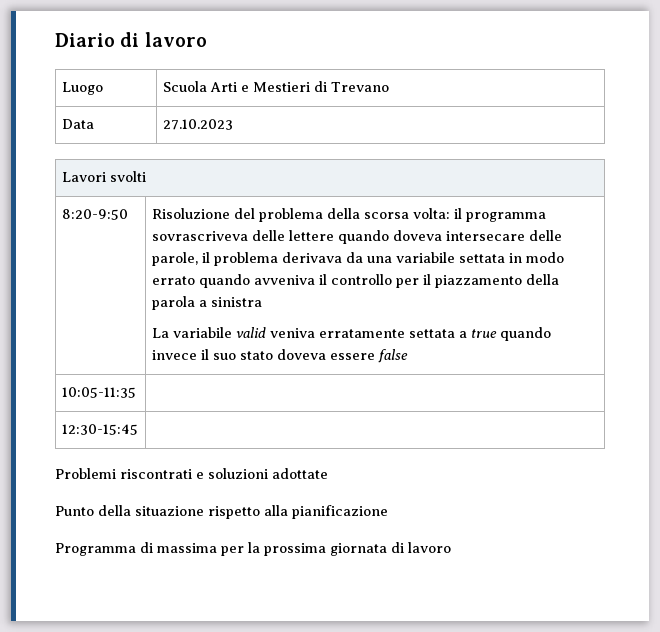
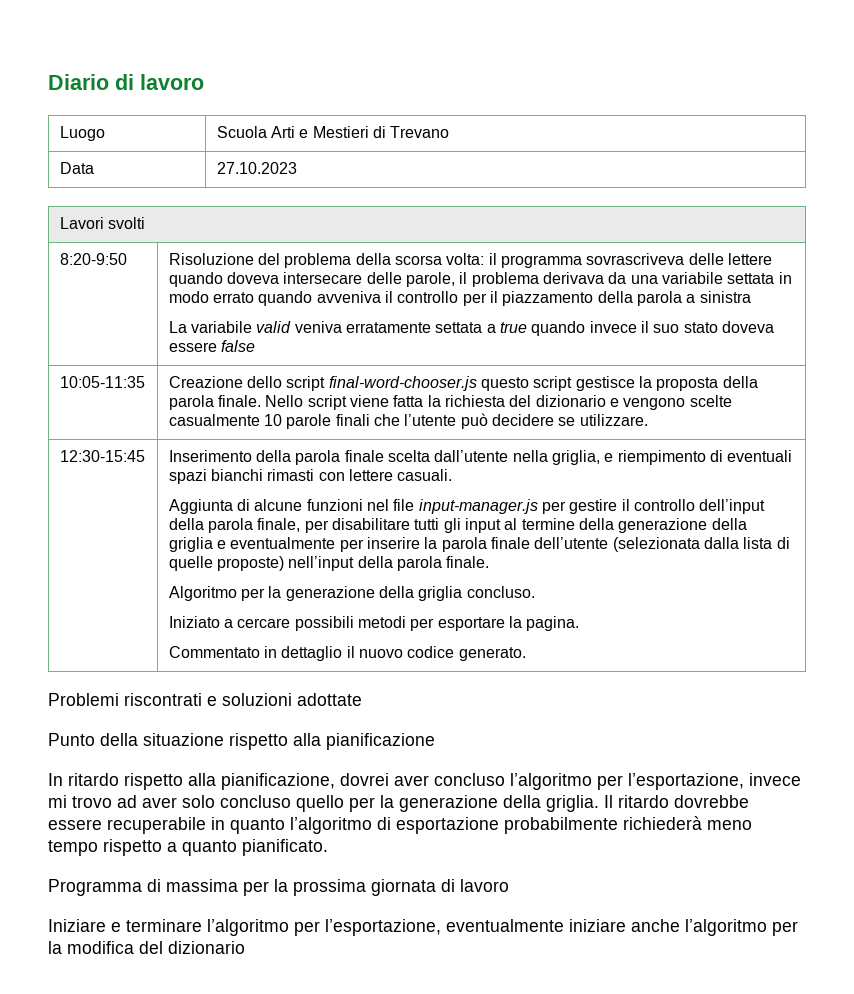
- 10:05-11:35 |
- 12:30-15:45 |
+ 10:05-11:35 | Creazione dello script final-word-chooser.js questo script gestisce la proposta della parola finale. Nello script viene fatta la richiesta del dizionario e vengono scelte casualmente 10 parole finali che l’utente può decidere se utilizzare.
+ 12:30-15:45 | Inserimento della parola finale scelta dall’utente nella griglia, e riempimento di eventuali spazi bianchi rimasti con lettere casuali.
+ Aggiunta di alcune funzioni nel file input-manager.js per gestire il controllo dell’input della parola finale, per disabilitare tutti gli input al termine della generazione della griglia e eventualmente per inserire la parola finale dell’utente (selezionata dalla lista di quelle proposte) nell’input della parola finale.
+ Algoritmo per la generazione della griglia concluso.
+ Iniziato a cercare possibili metodi per esportare la pagina.
+ Commentato in dettaglio il nuovo codice generato.
+ In ritardo rispetto alla pianificazione, dovrei aver concluso l’algoritmo per l’esportazione, invece mi trovo ad aver solo concluso quello per la generazione della griglia. Il ritardo dovrebbe essere recuperabile in quanto l’algoritmo di esportazione probabilmente richiederà meno tempo rispetto a quanto pianificato.
+ Iniziare e terminare l’algoritmo per l’esportazione, eventualmente iniziare anche l’algoritmo per la modifica del dizionario

